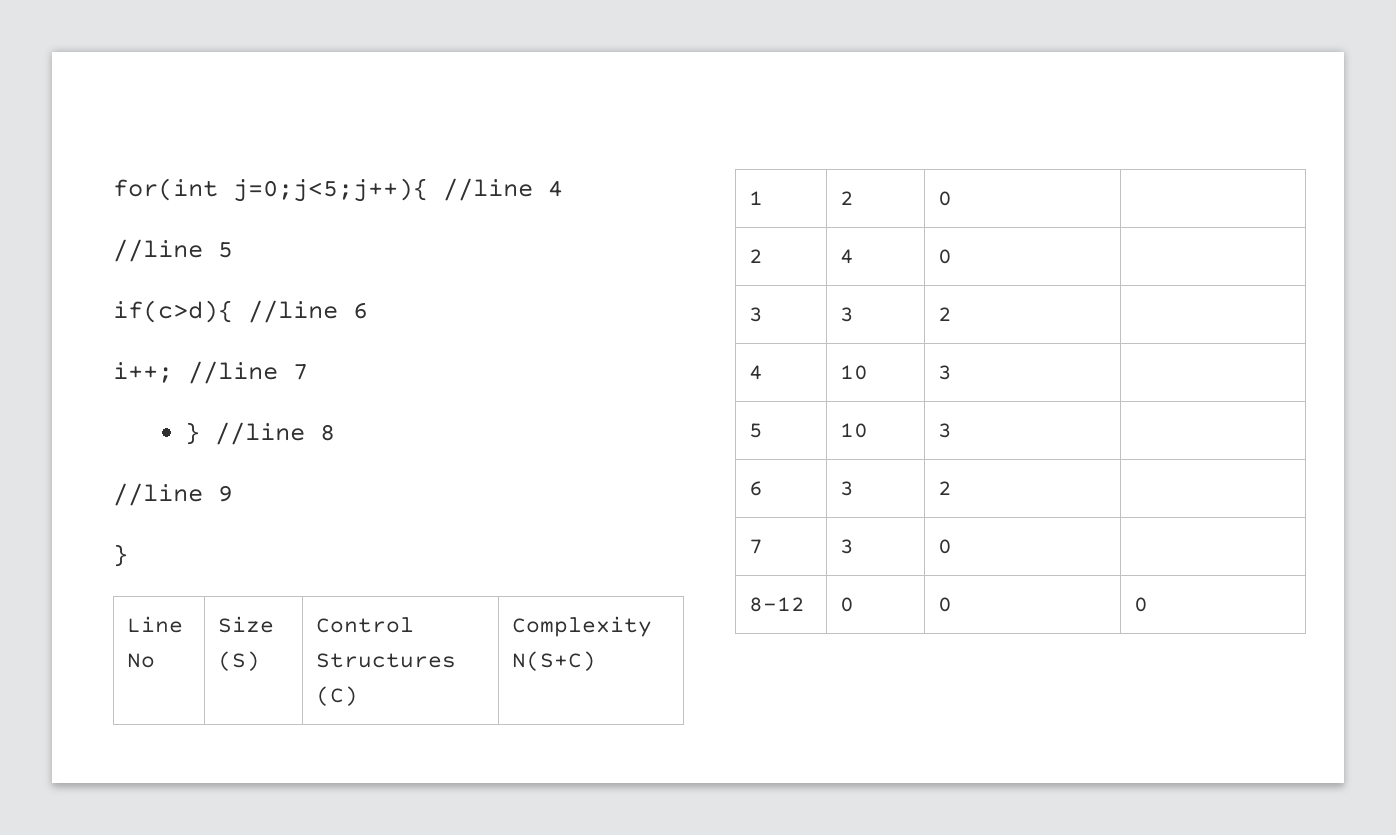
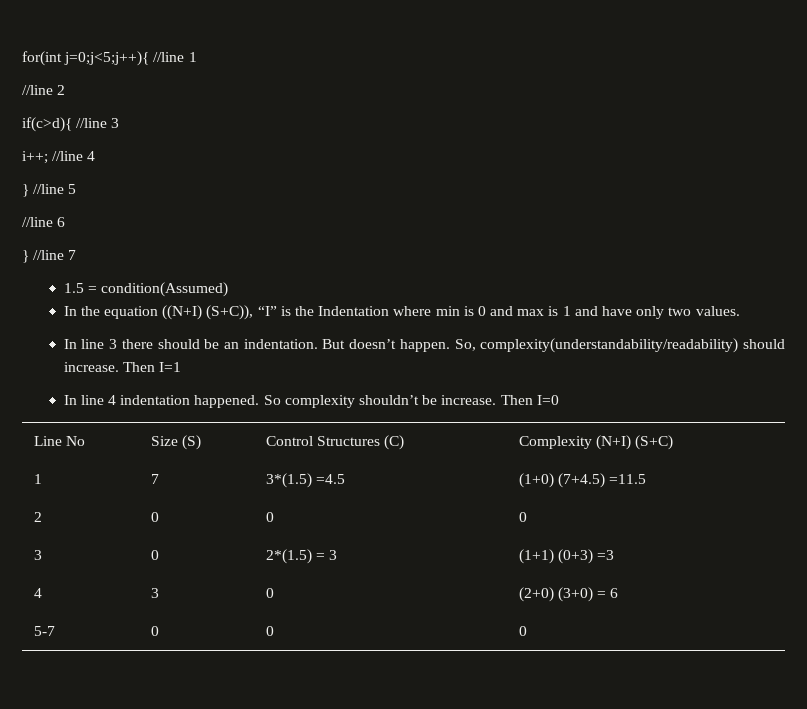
- for(int j=0;j<5;j++){ //line 4
+ for(int j=0;j<5;j++){ //line 1
+ //line 2
+ if(c>d){ //line 3
+ i++; //line 4
- //line 5
+ } //line 5
- if(c>d){ //line 6
+ //line 6
- i++; //line 7
+ } //line 7
- } //line 8
- //line 9
- }
+ 1.5 = condition(Assumed)
+ In the equation ((N+I) (S+C)), “I” is the Indentation where min is 0 and max is 1 and have only two values.
+ In line 3 there should be an indentation. But doesn’t happen. So, complexity(understandability/readability) should increase. Then I=1
+ In line 4 indentation happened. So complexity shouldn’t be increase. Then I=0
- Line No | Size (S) | Control Structures (C) | Complexity N(S+C)
+ Line No | Size (S) | Control Structures (C) | Complexity (N+I) (S+C)
- 1 | 2 | 0 |
- 2 | 4 | 0 |
- 3 | 3 | 2 |
- 4 | 10 | 3 |
- 5 | 10 | 3 |
- 6 | 3 | 2 |
- 7 | 3 | 0 |
- 8-12 | 0 | 0 | 0
+ 1 | 7 | 3*(1.5) =4.5 | (1+0) (7+4.5) =11.5
+ 2 | 0 | 0 | 0
+ 3 | 0 | 2*(1.5) = 3 | (1+1) (0+3) =3
+ 4 | 3 | 0 | (2+0) (3+0) = 6
+ 5-7 | 0 | 0 | 0

